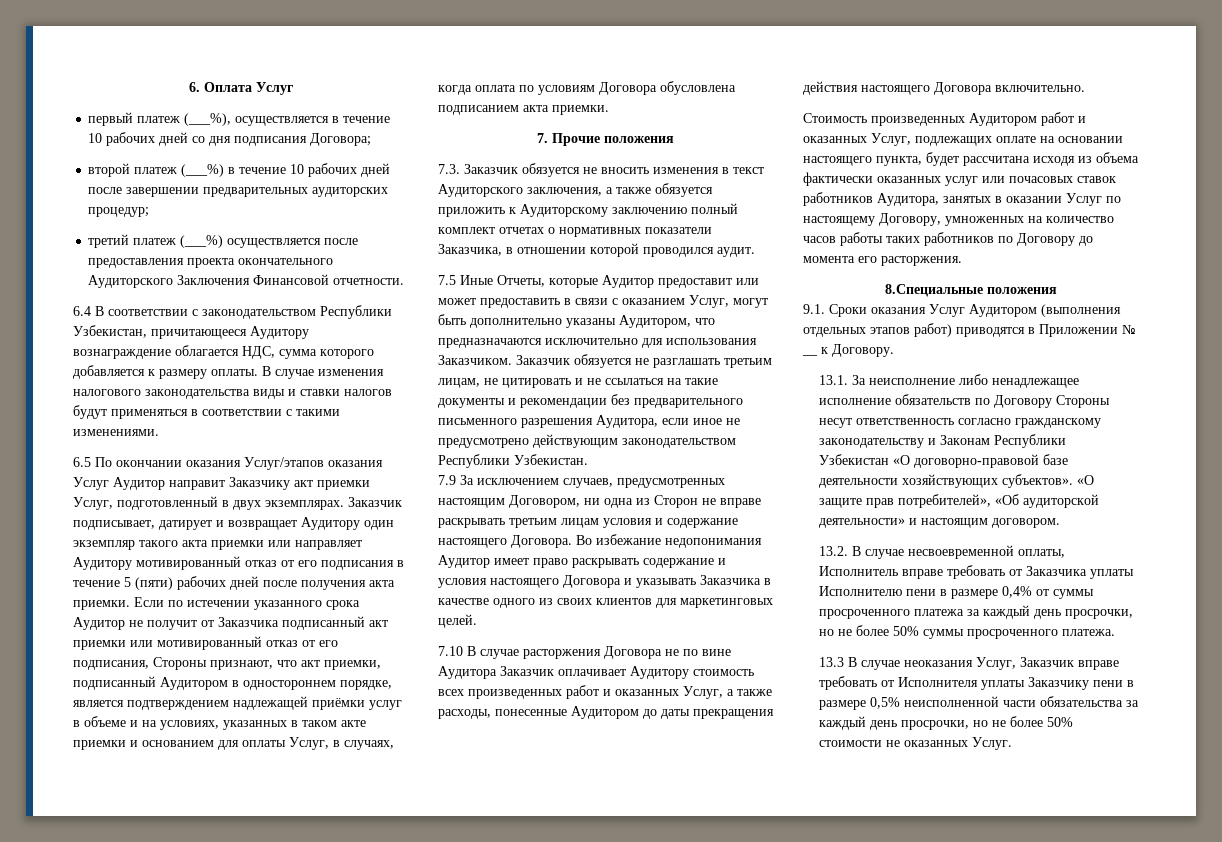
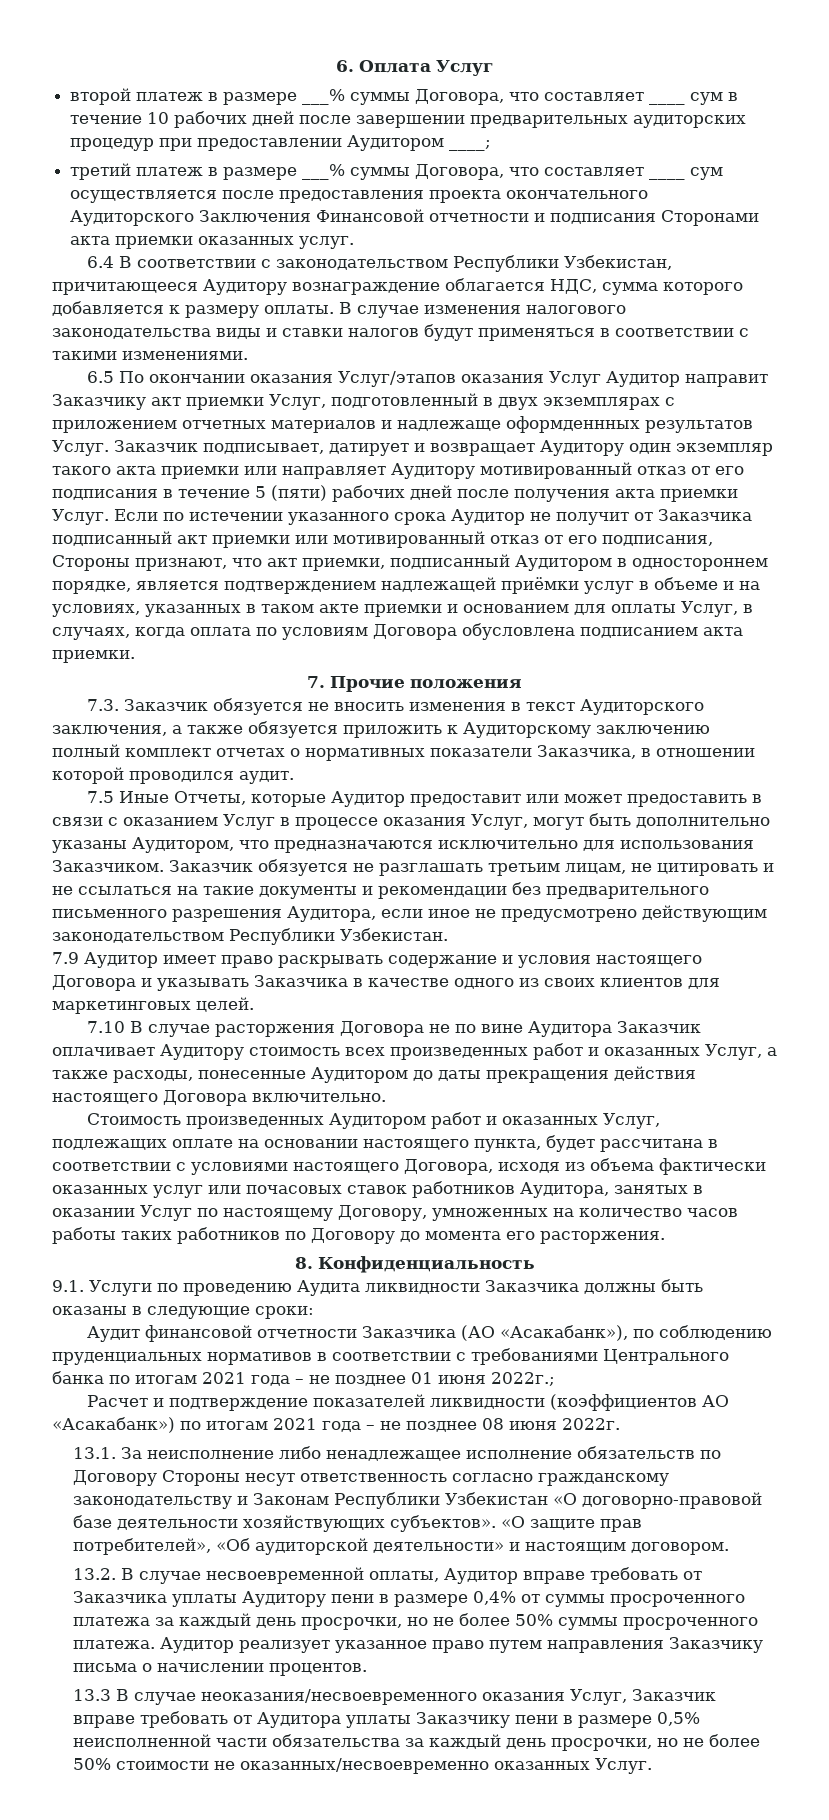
- первый платеж (___%), осуществляется в течение 10 рабочих дней со дня подписания Договора;
- второй платеж (___%) в течение 10 рабочих дней после завершении предварительных аудиторских процедур;
- третий платеж (___%) осуществляется после предоставления проекта окончательного Аудиторского Заключения Финансовой отчетности.
+ второй платеж в размере ___% суммы Договора, что составляет ____ сум в течение 10 рабочих дней после завершении предварительных аудиторских процедур при предоставлении Аудитором ____;
+ третий платеж в размере ___% суммы Договора, что составляет ____ сум осуществляется после предоставления проекта окончательного Аудиторского Заключения Финансовой отчетности и подписания Сторонами акта приемки оказанных услуг.
- 6.5 По окончании оказания Услуг/этапов оказания Услуг Аудитор направит Заказчику акт приемки Услуг, подготовленный в двух экземплярах.
+ 6.5 По окончании оказания Услуг/этапов оказания Услуг Аудитор направит Заказчику акт приемки Услуг, подготовленный в двух экземплярах с приложением отчетных материалов и надлежаще оформденнных результатов Услуг.
- Заказчик подписывает, датирует и возвращает Аудитору один экземпляр такого акта приемки или направляет Аудитору мотивированный отказ от его подписания в течение 5 (пяти) рабочих дней после получения акта приемки.
+ Заказчик подписывает, датирует и возвращает Аудитору один экземпляр такого акта приемки или направляет Аудитору мотивированный отказ от его подписания в течение 5 (пяти) рабочих дней после получения акта приемки Услуг.
- 7.5 Иные Отчеты, которые Аудитор предоставит или может предоставить в связи с оказанием Услуг, могут быть дополнительно указаны Аудитором, что предназначаются исключительно для использования Заказчиком.
+ 7.5 Иные Отчеты, которые Аудитор предоставит или может предоставить в связи с оказанием Услуг в процессе оказания Услуг, могут быть дополнительно указаны Аудитором, что предназначаются исключительно для использования Заказчиком.
- 7.9 За исключением случаев, предусмотренных настоящим Договором, ни одна из Сторон не вправе раскрывать третьим лицам условия и содержание настоящего Договора. Во избежание недопонимания Аудитор имеет право раскрывать содержание и условия настоящего Договора и указывать Заказчика в качестве одного из своих клиентов для маркетинговых целей.
+ 7.9 Аудитор имеет право раскрывать содержание и условия настоящего Договора и указывать Заказчика в качестве одного из своих клиентов для маркетинговых целей.
- Стоимость произведенных Аудитором работ и оказанных Услуг, подлежащих оплате на основании настоящего пункта, будет рассчитана исходя из объема фактически оказанных услуг или почасовых ставок работников Аудитора, занятых в оказании Услуг по настоящему Договору, умноженных на количество часов работы таких работников по Договору до момента его расторжения.
+ Стоимость произведенных Аудитором работ и оказанных Услуг, подлежащих оплате на основании настоящего пункта, будет рассчитана в соответствии с условиями настоящего Договора, исходя из объема фактически оказанных услуг или почасовых ставок работников Аудитора, занятых в оказании Услуг по настоящему Договору, умноженных на количество часов работы таких работников по Договору до момента его расторжения.
- 8.Специальные положения
+ 8. Конфиденциальность
- 9.1. Сроки оказания Услуг Аудитором (выполнения отдельных этапов работ) приводятся в Приложении № __ к Договору.
+ 9.1. Услуги по проведению Аудита ликвидности Заказчика должны быть оказаны в следующие сроки:
+ Аудит финансовой отчетности Заказчика (АО «Асакабанк»), по соблюдению пруденциальных нормативов в соответствии с требованиями Центрального банка по итогам 2021 года – не позднее 01 июня 2022г.;
+ Расчет и подтверждение показателей ликвидности (коэффициентов АО «Асакабанк») по итогам 2021 года – не позднее 08 июня 2022г.
- 13.2. В случае несвоевременной оплаты, Исполнитель вправе требовать от Заказчика уплаты Исполнителю пени в размере 0,4% от суммы просроченного платежа за каждый день просрочки, но не более 50% суммы просроченного платежа.
+ 13.2. В случае несвоевременной оплаты, Аудитор вправе требовать от Заказчика уплаты Аудитору пени в размере 0,4% от суммы просроченного платежа за каждый день просрочки, но не более 50% суммы просроченного платежа. Аудитор реализует указанное право путем направления Заказчику письма о начислении процентов.
- 13.3 В случае неоказания Услуг, Заказчик вправе требовать от Исполнителя уплаты Заказчику пени в размере 0,5% неисполненной части обязательства за каждый день просрочки, но не более 50% стоимости не оказанных Услуг.
+ 13.3 В случае неоказания/несвоевременного оказания Услуг, Заказчик вправе требовать от Аудитора уплаты Заказчику пени в размере 0,5% неисполненной части обязательства за каждый день просрочки, но не более 50% стоимости не оказанных/несвоевременно оказанных Услуг.

